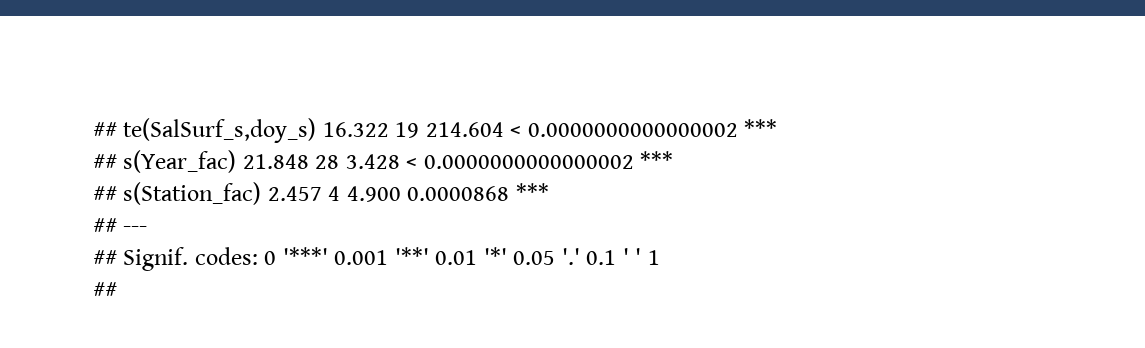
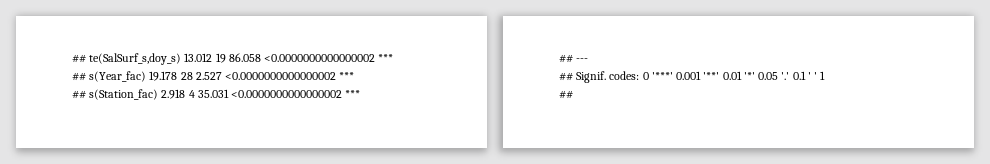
- ## te(SalSurf_s,doy_s) 16.322 19 214.604 < 0.0000000000000002 ***
- ## s(Year_fac) 21.848 28 3.428 < 0.0000000000000002 ***
+ ## te(SalSurf_s,doy_s) 13.012 19 86.058 <0.0000000000000002 ***
+ ## s(Year_fac) 19.178 28 2.527 <0.0000000000000002 ***
- ## s(Station_fac) 2.457 4 4.900 0.0000868 ***
+ ## s(Station_fac) 2.918 4 35.031 <0.0000000000000002 ***

